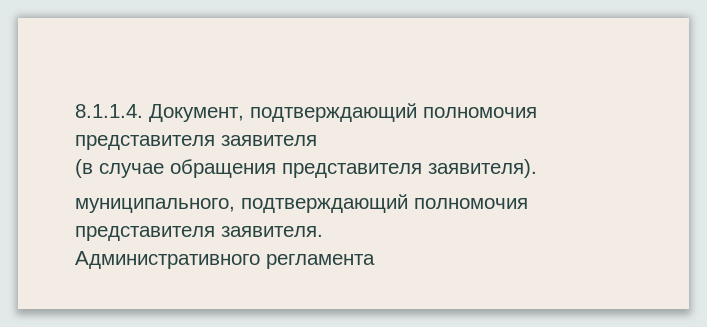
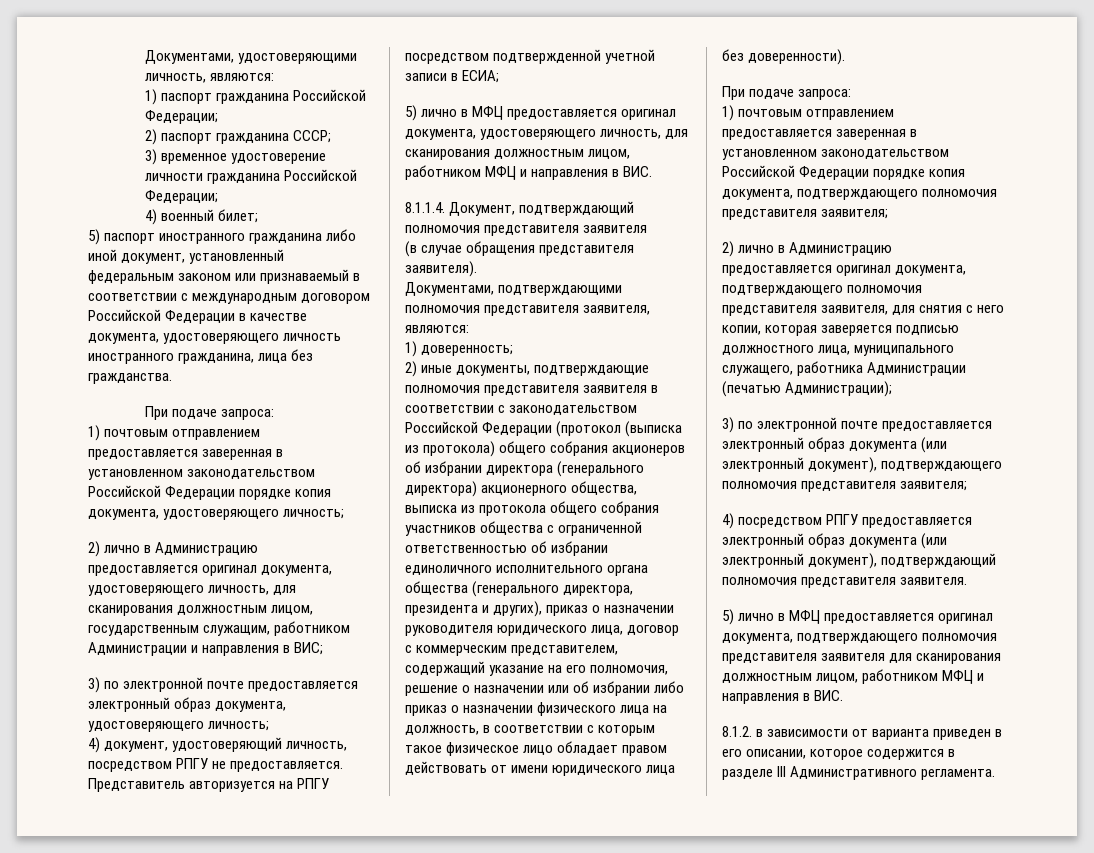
+ Документами, удостоверяющими личность, являются:
+ 1) паспорт гражданина Российской Федерации;
+ 2) паспорт гражданина СССР;
+ 3) временное удостоверение личности гражданина Российской Федерации;
+ 4) военный билет;
+ 5) паспорт иностранного гражданина либо иной документ, установленный федеральным законом или признаваемый в соответствии с международным договором Российской Федерации в качестве документа, удостоверяющего личность иностранного гражданина, лица без гражданства.
+ При подаче запроса:
+ 1) почтовым отправлением предоставляется заверенная в установленном законодательством Российской Федерации порядке копия документа, удостоверяющего личность;
+ 2) лично в Администрацию предоставляется оригинал документа, удостоверяющего личность, для сканирования должностным лицом, государственным служащим, работником Администрации и направления в ВИС;
+ 3) по электронной почте предоставляется электронный образ документа, удостоверяющего личность;
+ 4) документ, удостоверяющий личность, посредством РПГУ не предоставляется. Представитель авторизуется на РПГУ посредством подтвержденной учетной записи в ЕСИА;
+ 5) лично в МФЦ предоставляется оригинал документа, удостоверяющего личность, для сканирования должностным лицом, работником МФЦ и направления в ВИС.
- муниципального, подтверждающий полномочия представителя заявителя.
- Административного регламента
+ Документами, подтверждающими полномочия представителя заявителя, являются:
+ 1) доверенность;
+ 2) иные документы, подтверждающие полномочия представителя заявителя в соответствии с законодательством Российской Федерации (протокол (выписка из протокола) общего собрания акционеров об избрании директора (генерального директора) акционерного общества, выписка из протокола общего собрания участников общества с ограниченной ответственностью об избрании единоличного исполнительного органа общества (генерального директора, президента и других), приказ о назначении руководителя юридического лица, договор с коммерческим представителем, содержащий указание на его полномочия, решение о назначении или об избрании либо приказ о назначении физического лица на должность, в соответствии с которым такое физическое лицо обладает правом действовать от имени юридического лица без доверенности).
+ При подаче запроса:
+ 1) почтовым отправлением предоставляется заверенная в установленном законодательством Российской Федерации порядке копия документа, подтверждающего полномочия представителя заявителя;
+ 2) лично в Администрацию предоставляется оригинал документа, подтверждающего полномочия представителя заявителя, для снятия с него копии, которая заверяется подписью должностного лица, муниципального служащего, работника Администрации (печатью Администрации);
+ 3) по электронной почте предоставляется электронный образ документа (или электронный документ), подтверждающего полномочия представителя заявителя;
+ 4) посредством РПГУ предоставляется электронный образ документа (или электронный документ), подтверждающий полномочия представителя заявителя.
+ 5) лично в МФЦ предоставляется оригинал документа, подтверждающего полномочия представителя заявителя для сканирования должностным лицом, работником МФЦ и направления в ВИС.
+ 8.1.2. в зависимости от варианта приведен в его описании, которое содержится в разделе III Административного регламента.

